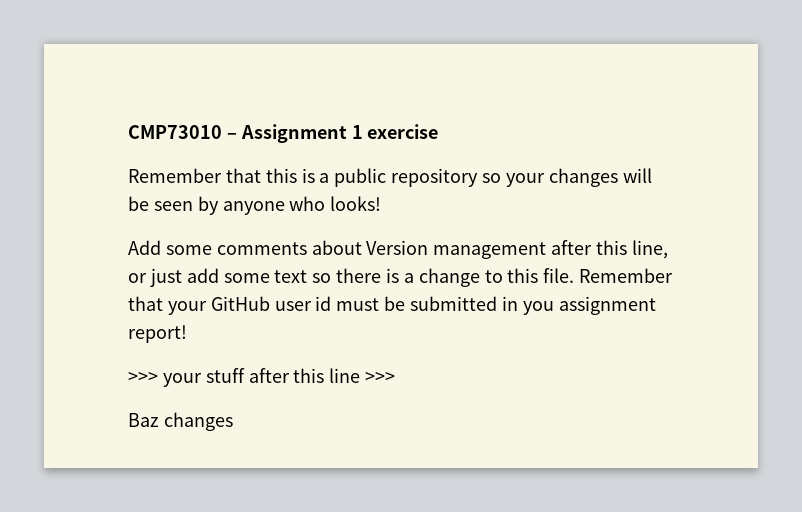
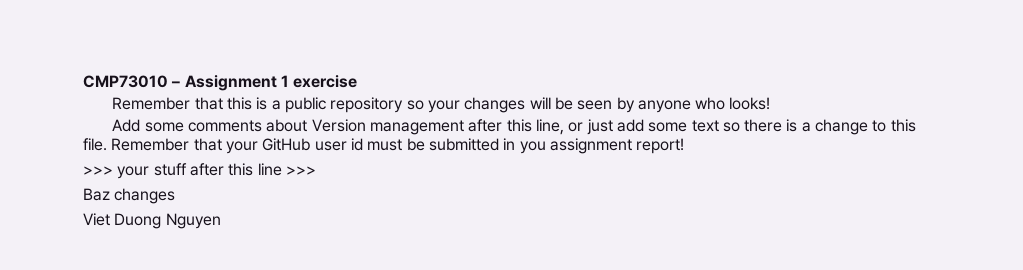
+ Viet Duong Nguyen

